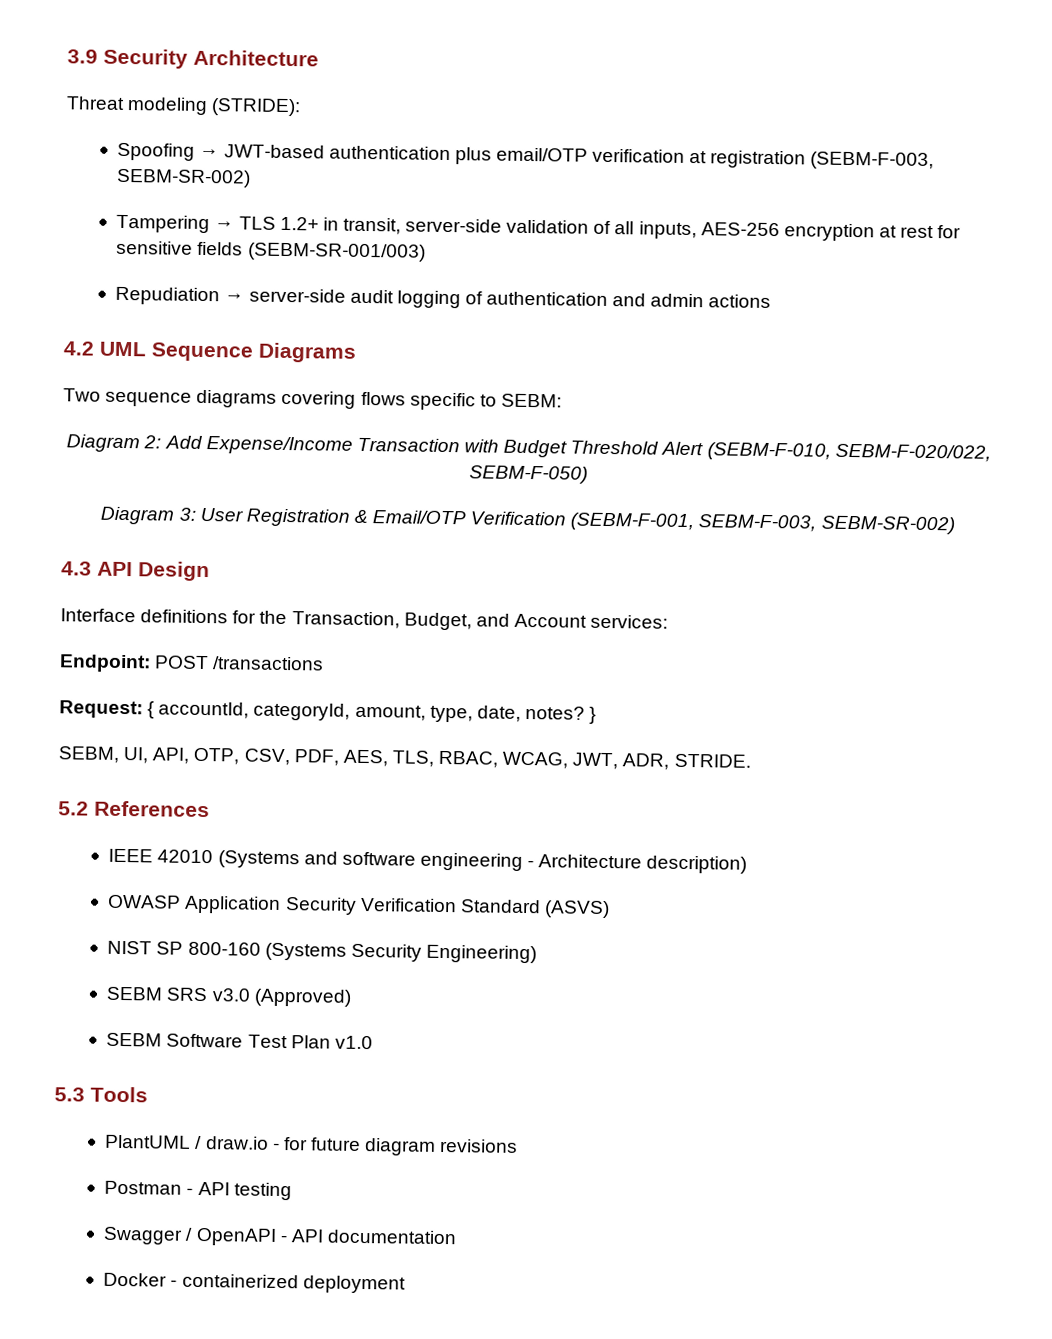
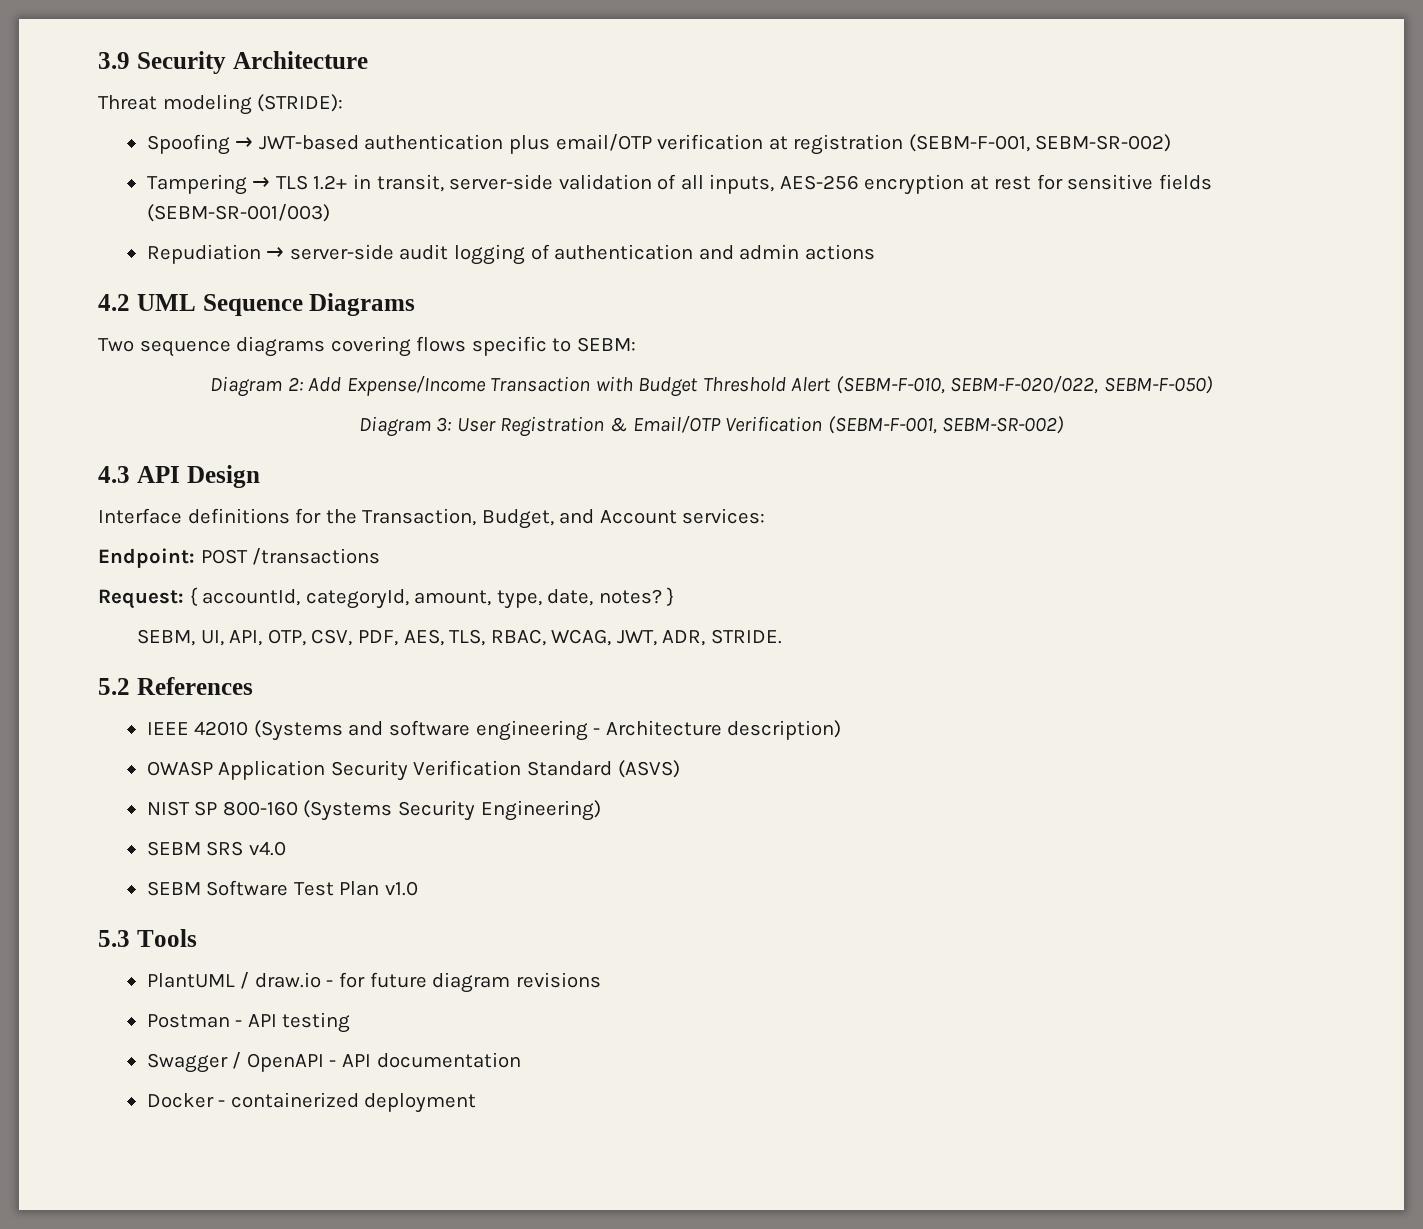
- Spoofing → JWT-based authentication plus email/OTP verification at registration (SEBM-F-003, SEBM-SR-002)
+ Spoofing → JWT-based authentication plus email/OTP verification at registration (SEBM-F-001, SEBM-SR-002)
- Diagram 3: User Registration & Email/OTP Verification (SEBM-F-001, SEBM-F-003, SEBM-SR-002)
+ Diagram 3: User Registration & Email/OTP Verification (SEBM-F-001, SEBM-SR-002)
- SEBM SRS v3.0 (Approved)
+ SEBM SRS v4.0

